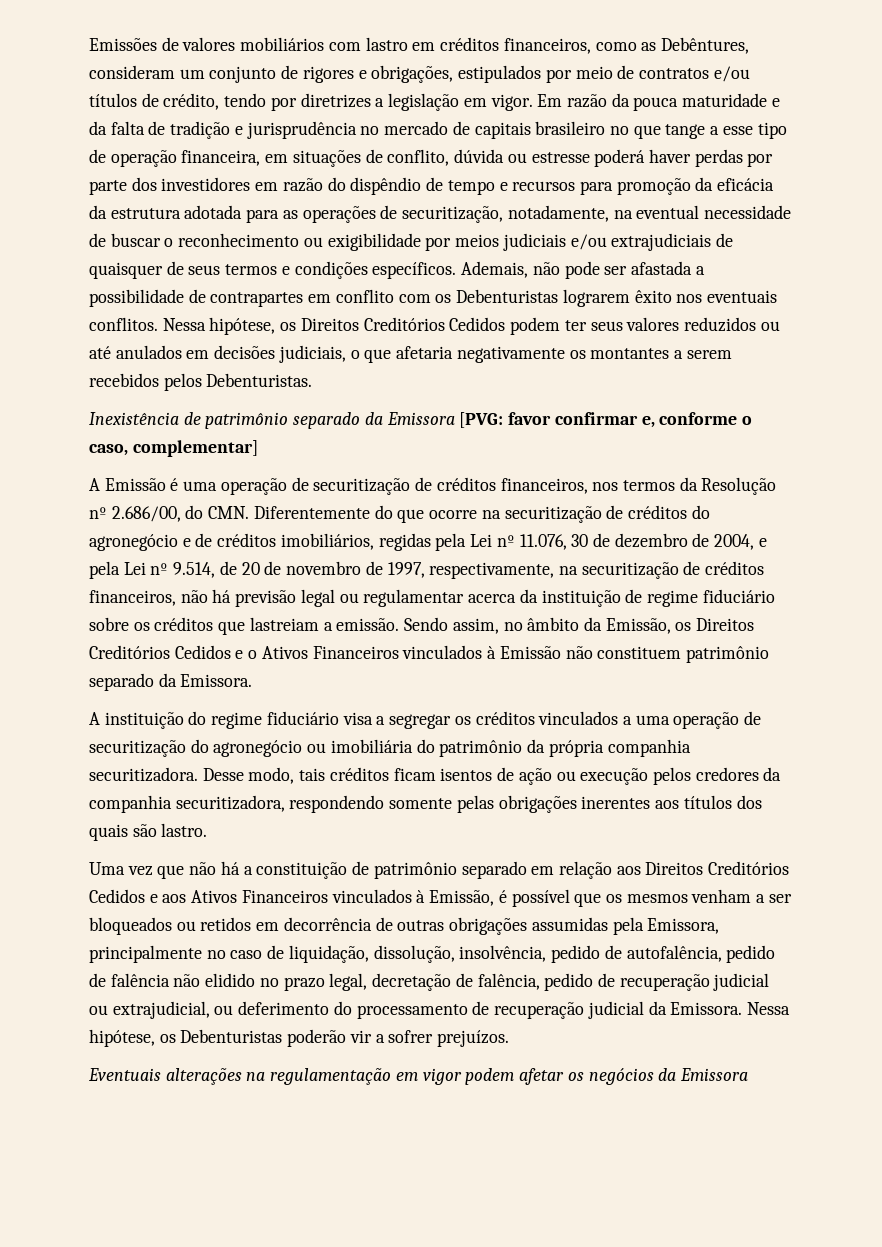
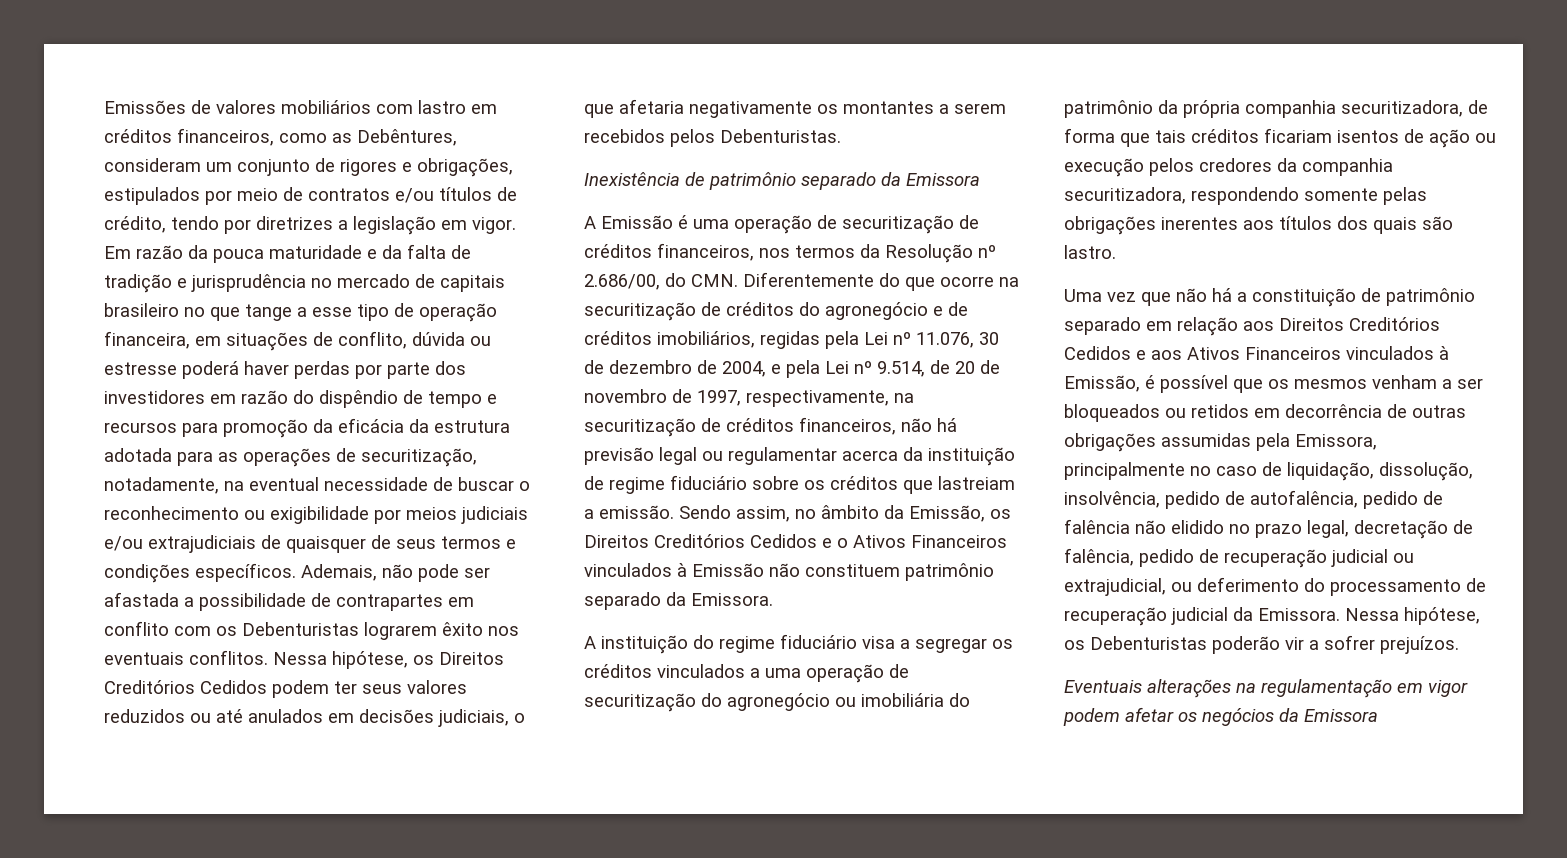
- Inexistência de patrimônio separado da Emissora [PVG: favor confirmar e, conforme o caso, complementar]
+ Inexistência de patrimônio separado da Emissora
- A instituição do regime fiduciário visa a segregar os créditos vinculados a uma operação de securitização do agronegócio ou imobiliária do patrimônio da própria companhia securitizadora. Desse modo, tais créditos ficam isentos de ação ou execução pelos credores da companhia securitizadora, respondendo somente pelas obrigações inerentes aos títulos dos quais são lastro.
+ A instituição do regime fiduciário visa a segregar os créditos vinculados a uma operação de securitização do agronegócio ou imobiliária do patrimônio da própria companhia securitizadora, de forma que tais créditos ficariam isentos de ação ou execução pelos credores da companhia securitizadora, respondendo somente pelas obrigações inerentes aos títulos dos quais são lastro.

